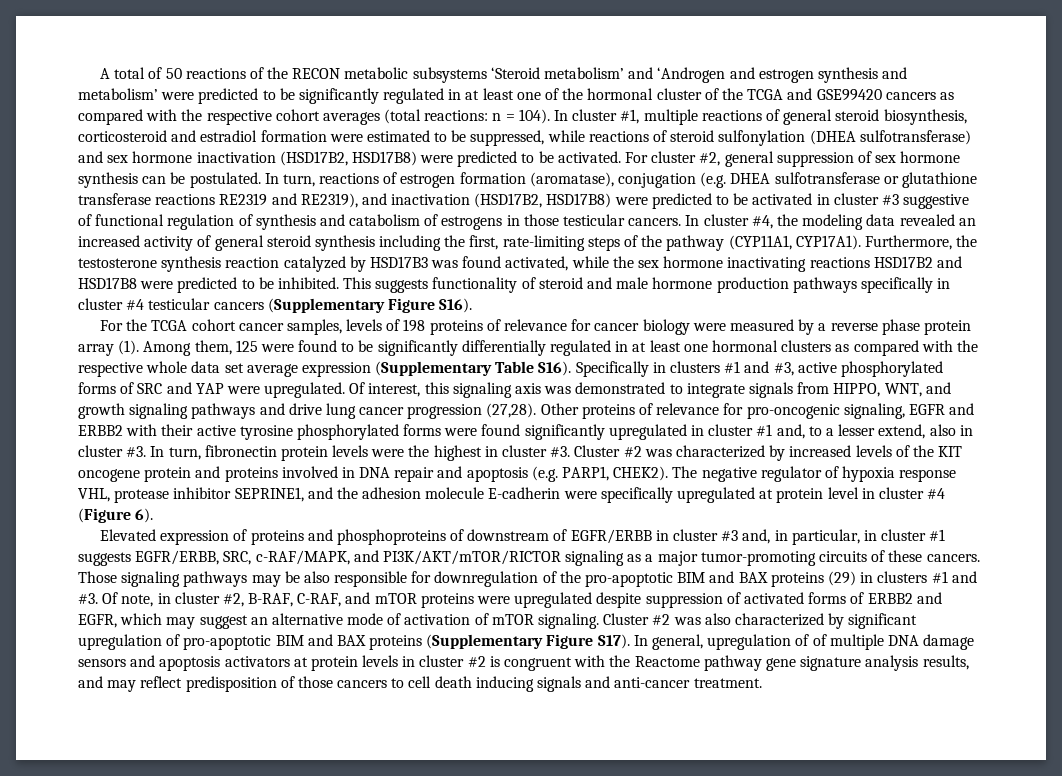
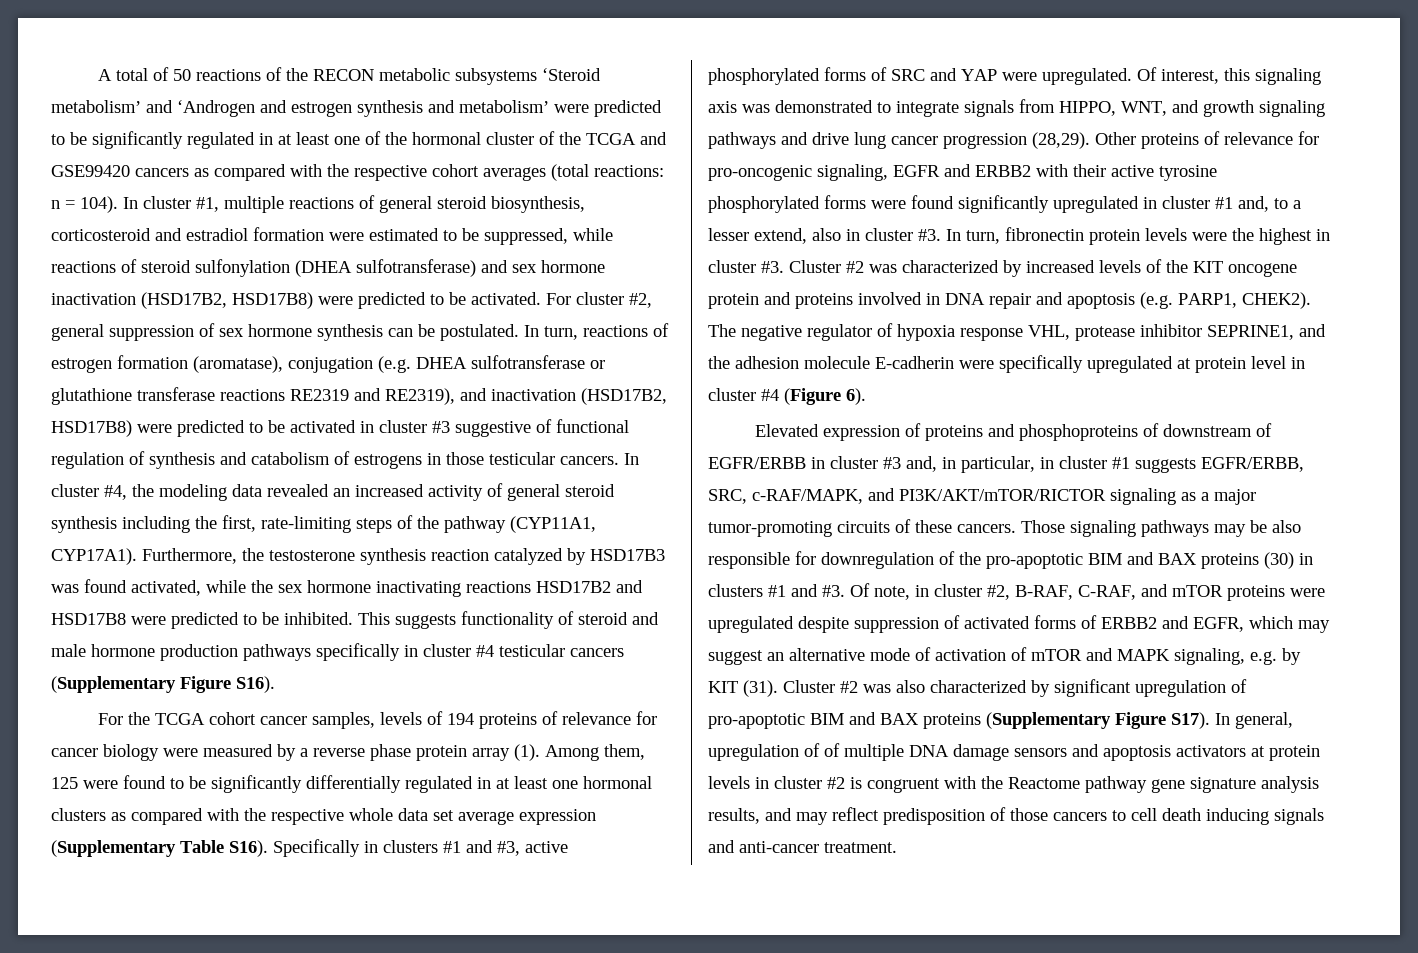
- For the TCGA cohort cancer samples, levels of 198 proteins of relevance for cancer biology were measured by a reverse phase protein array (1).
+ For the TCGA cohort cancer samples, levels of 194 proteins of relevance for cancer biology were measured by a reverse phase protein array (1).
- Of interest, this signaling axis was demonstrated to integrate signals from HIPPO, WNT, and growth signaling pathways and drive lung cancer progression (27,28).
+ Of interest, this signaling axis was demonstrated to integrate signals from HIPPO, WNT, and growth signaling pathways and drive lung cancer progression (28,29).
- Those signaling pathways may be also responsible for downregulation of the pro-apoptotic BIM and BAX proteins (29) in clusters #1 and #3.
+ Those signaling pathways may be also responsible for downregulation of the pro-apoptotic BIM and BAX proteins (30) in clusters #1 and #3.
- Of note, in cluster #2, B-RAF, C-RAF, and mTOR proteins were upregulated despite suppression of activated forms of ERBB2 and EGFR, which may suggest an alternative mode of activation of mTOR signaling.
+ Of note, in cluster #2, B-RAF, C-RAF, and mTOR proteins were upregulated despite suppression of activated forms of ERBB2 and EGFR, which may suggest an alternative mode of activation of mTOR and MAPK signaling, e.g. by KIT (31).

